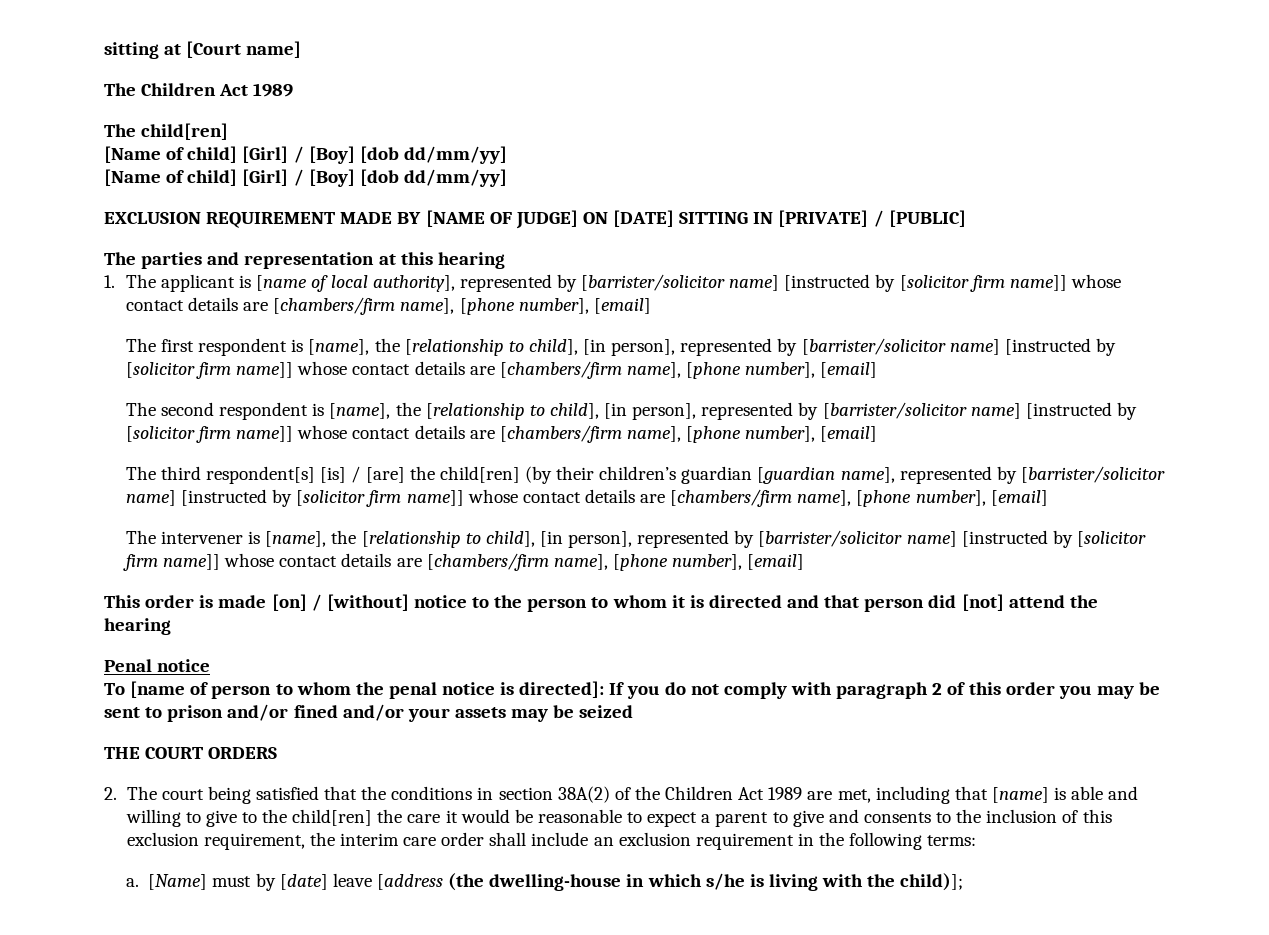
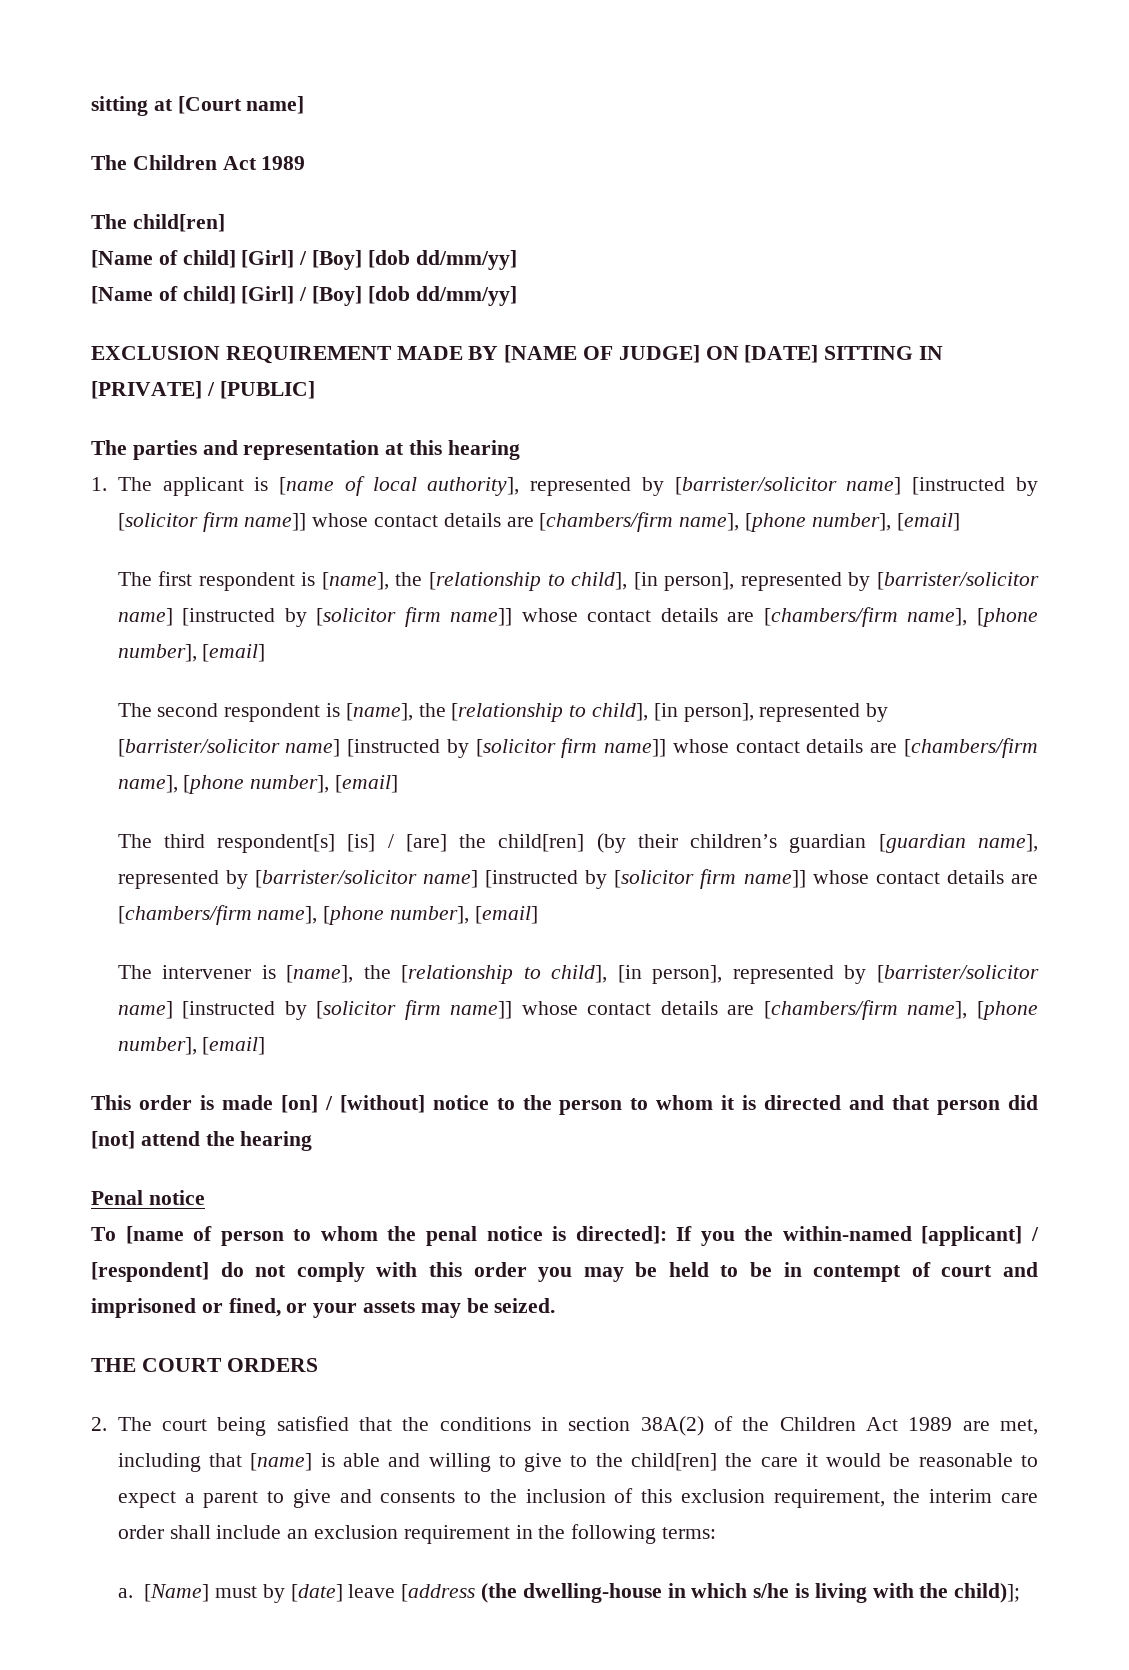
- To [name of person to whom the penal notice is directed]: If you do not comply with paragraph 2 of this order you may be sent to prison and/or fined and/or your assets may be seized
+ To [name of person to whom the penal notice is directed]: If you the within-named [applicant] / [respondent] do not comply with this order you may be held to be in contempt of court and imprisoned or fined, or your assets may be seized.

